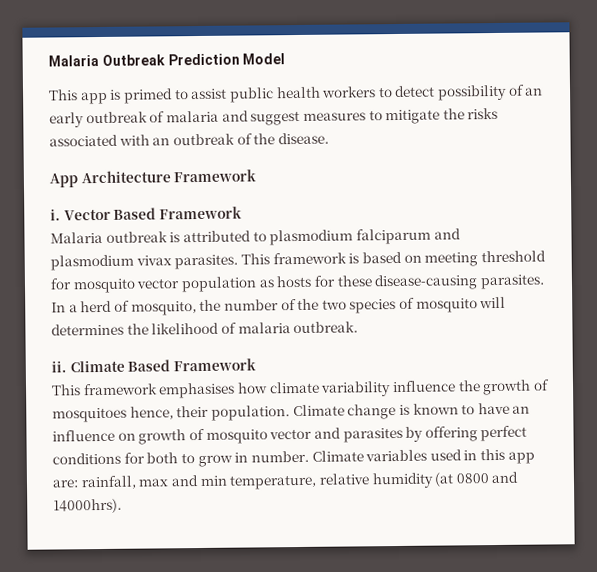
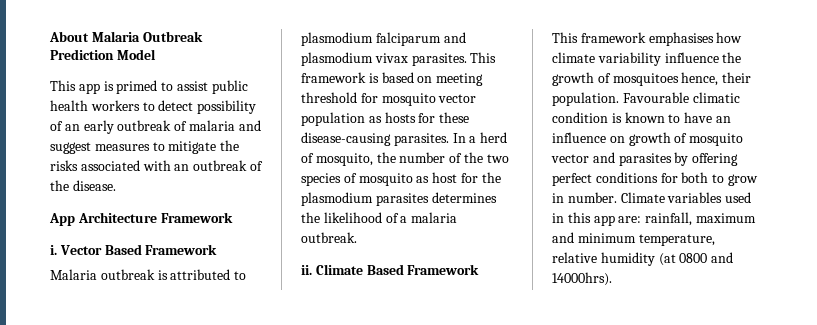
- Malaria Outbreak Prediction Model
+ About Malaria Outbreak Prediction Model
- In a herd of mosquito, the number of the two species of mosquito will determines the likelihood of malaria outbreak.
+ In a herd of mosquito, the number of the two species of mosquito as host for the plasmodium parasites determines the likelihood of a malaria outbreak.
- Climate change is known to have an influence on growth of mosquito vector and parasites by offering perfect conditions for both to grow in number.
+ Favourable climatic condition is known to have an influence on growth of mosquito vector and parasites by offering perfect conditions for both to grow in number.
- Climate variables used in this app are: rainfall, max and min temperature, relative humidity (at 0800 and 14000hrs).
+ Climate variables used in this app are: rainfall, maximum and minimum temperature, relative humidity (at 0800 and 14000hrs).

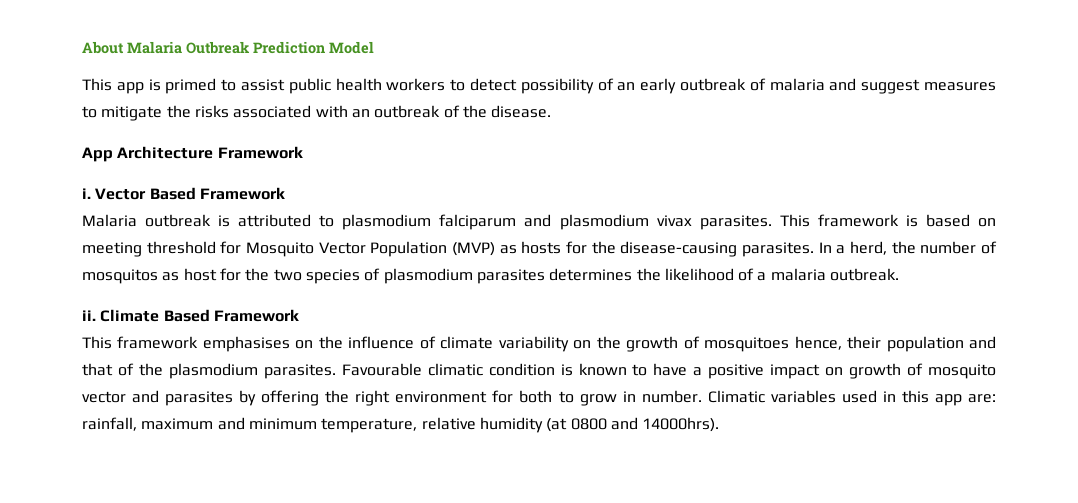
- This framework is based on meeting threshold for mosquito vector population as hosts for these disease-causing parasites.
+ This framework is based on meeting threshold for Mosquito Vector Population (MVP) as hosts for the disease-causing parasites.
- In a herd of mosquito, the number of the two species of mosquito as host for the plasmodium parasites determines the likelihood of a malaria outbreak.
+ In a herd, the number of mosquitos as host for the two species of plasmodium parasites determines the likelihood of a malaria outbreak.
- This framework emphasises how climate variability influence the growth of mosquitoes hence, their population.
+ This framework emphasises on the influence of climate variability on the growth of mosquitoes hence, their population and that of the plasmodium parasites.
- Favourable climatic condition is known to have an influence on growth of mosquito vector and parasites by offering perfect conditions for both to grow in number.
+ Favourable climatic condition is known to have a positive impact on growth of mosquito vector and parasites by offering the right environment for both to grow in number.
- Climate variables used in this app are: rainfall, maximum and minimum temperature, relative humidity (at 0800 and 14000hrs).
+ Climatic variables used in this app are: rainfall, maximum and minimum temperature, relative humidity (at 0800 and 14000hrs).

